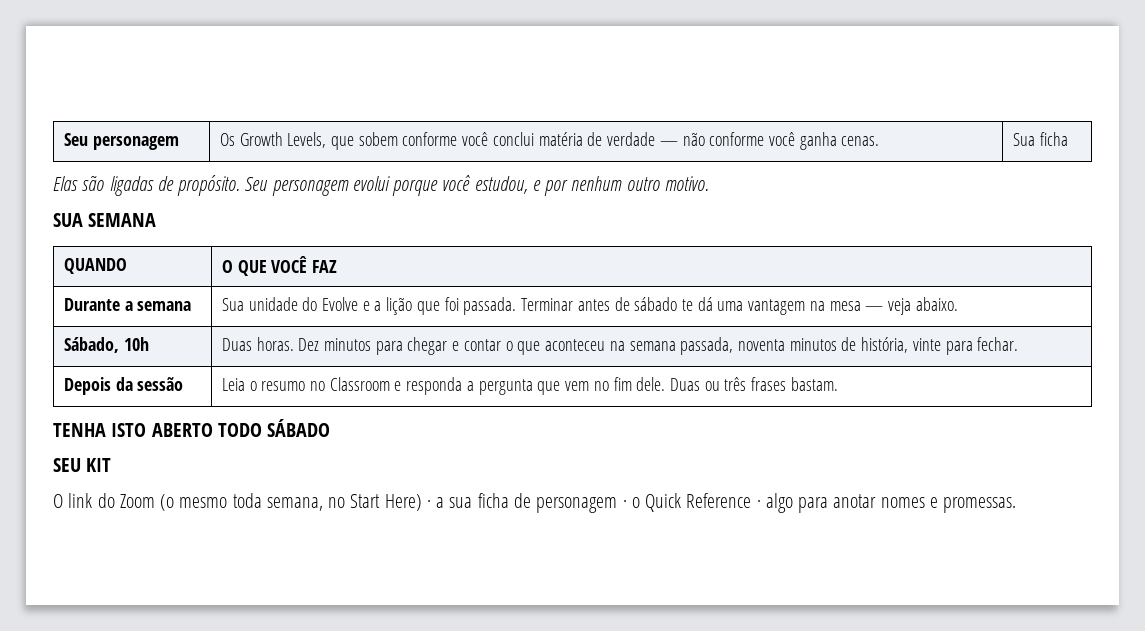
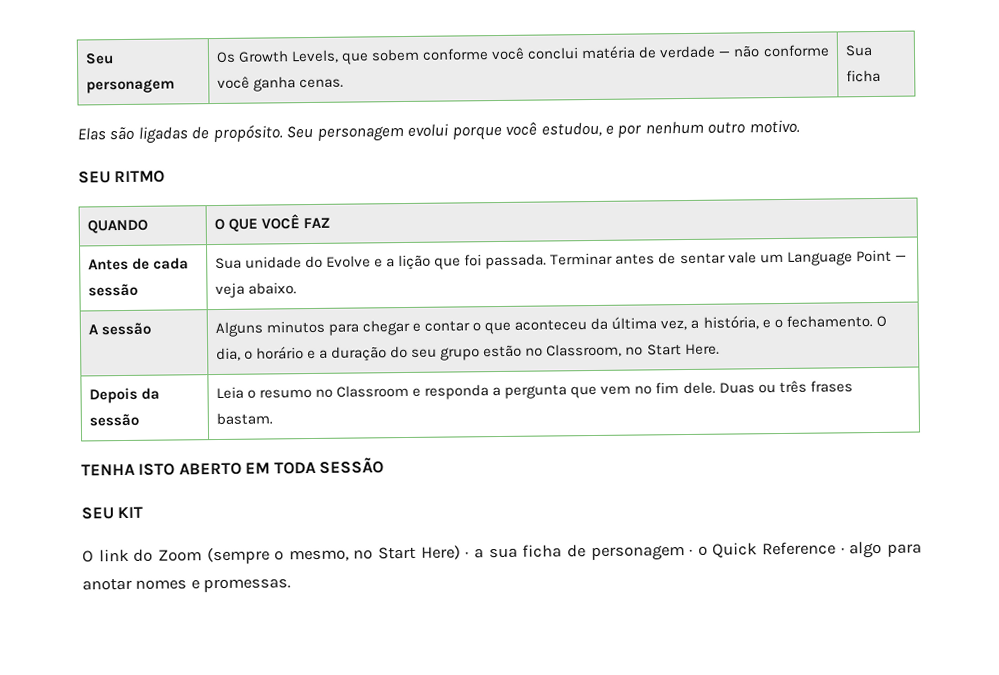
- SUA SEMANA
+ SEU RITMO
- Durante a semana | Sua unidade do Evolve e a lição que foi passada. Terminar antes de sábado te dá uma vantagem na mesa — veja abaixo.
- Sábado, 10h | Duas horas. Dez minutos para chegar e contar o que aconteceu na semana passada, noventa minutos de história, vinte para fechar.
+ Antes de cada sessão | Sua unidade do Evolve e a lição que foi passada. Terminar antes de sentar vale um Language Point — veja abaixo.
+ A sessão | Alguns minutos para chegar e contar o que aconteceu da última vez, a história, e o fechamento. O dia, o horário e a duração do seu grupo estão no Classroom, no Start Here.
- TENHA ISTO ABERTO TODO SÁBADO
+ TENHA ISTO ABERTO EM TODA SESSÃO
- O link do Zoom (o mesmo toda semana, no Start Here) · a sua ficha de personagem · o Quick Reference · algo para anotar nomes e promessas.
+ O link do Zoom (sempre o mesmo, no Start Here) · a sua ficha de personagem · o Quick Reference · algo para anotar nomes e promessas.

